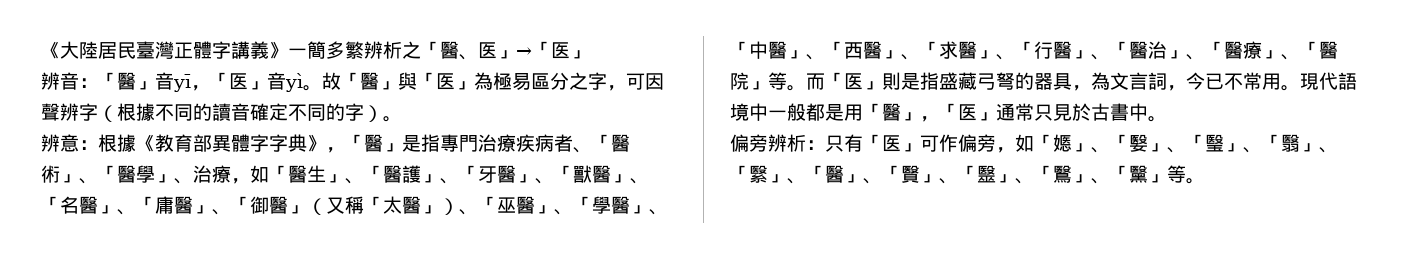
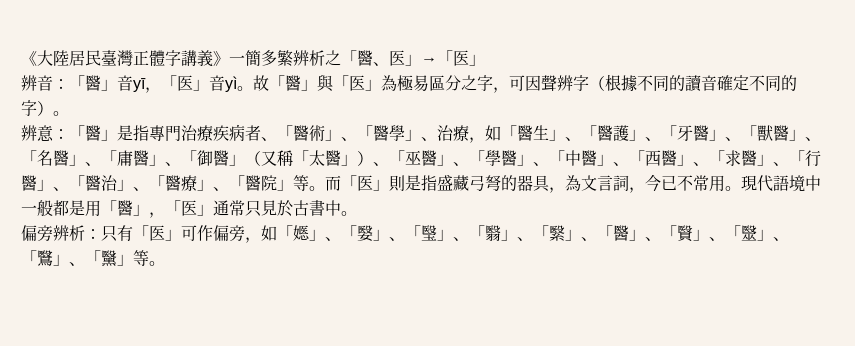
- 辨意：根據《教育部異體字字典》，「醫」是指專門治療疾病者、「醫術」、「醫學」、治療，如「醫生」、「醫護」、「牙醫」、「獸醫」、「名醫」、「庸醫」、「御醫」（又稱「太醫」）、「巫醫」、「學醫」、「中醫」、「西醫」、「求醫」、「行醫」、「醫治」、「醫療」、「醫院」等。
+ 辨意：「醫」是指專門治療疾病者、「醫術」、「醫學」、治療，如「醫生」、「醫護」、「牙醫」、「獸醫」、「名醫」、「庸醫」、「御醫」（又稱「太醫」）、「巫醫」、「學醫」、「中醫」、「西醫」、「求醫」、「行醫」、「醫治」、「醫療」、「醫院」等。

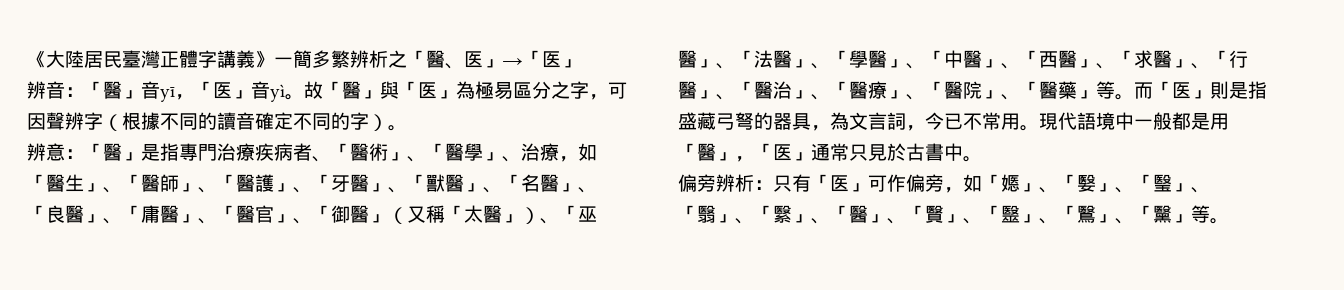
- 辨意：「醫」是指專門治療疾病者、「醫術」、「醫學」、治療，如「醫生」、「醫護」、「牙醫」、「獸醫」、「名醫」、「庸醫」、「御醫」（又稱「太醫」）、「巫醫」、「學醫」、「中醫」、「西醫」、「求醫」、「行醫」、「醫治」、「醫療」、「醫院」等。
+ 辨意：「醫」是指專門治療疾病者、「醫術」、「醫學」、治療，如「醫生」、「醫師」、「醫護」、「牙醫」、「獸醫」、「名醫」、「良醫」、「庸醫」、「醫官」、「御醫」（又稱「太醫」）、「巫醫」、「法醫」、「學醫」、「中醫」、「西醫」、「求醫」、「行醫」、「醫治」、「醫療」、「醫院」、「醫藥」等。

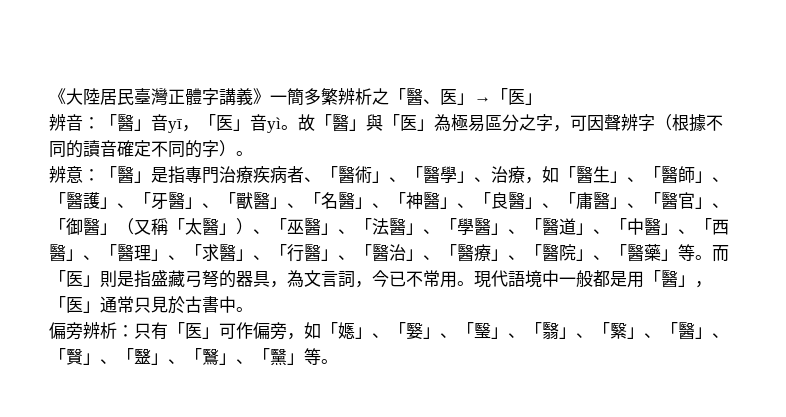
- 「醫」是指專門治療疾病者、「醫術」、「醫學」、治療，如「醫生」、「醫師」、「醫護」、「牙醫」、「獸醫」、「名醫」、「良醫」、「庸醫」、「醫官」、「御醫」（又稱「太醫」）、「巫醫」、「法醫」、「學醫」、「中醫」、「西醫」、「求醫」、「行醫」、「醫治」、「醫療」、「醫院」、「醫藥」等。
+ 「醫」是指專門治療疾病者、「醫術」、「醫學」、治療，如「醫生」、「醫師」、「醫護」、「牙醫」、「獸醫」、「名醫」、「神醫」、「良醫」、「庸醫」、「醫官」、「御醫」（又稱「太醫」）、「巫醫」、「法醫」、「學醫」、「醫道」、「中醫」、「西醫」、「醫理」、「求醫」、「行醫」、「醫治」、「醫療」、「醫院」、「醫藥」等。

